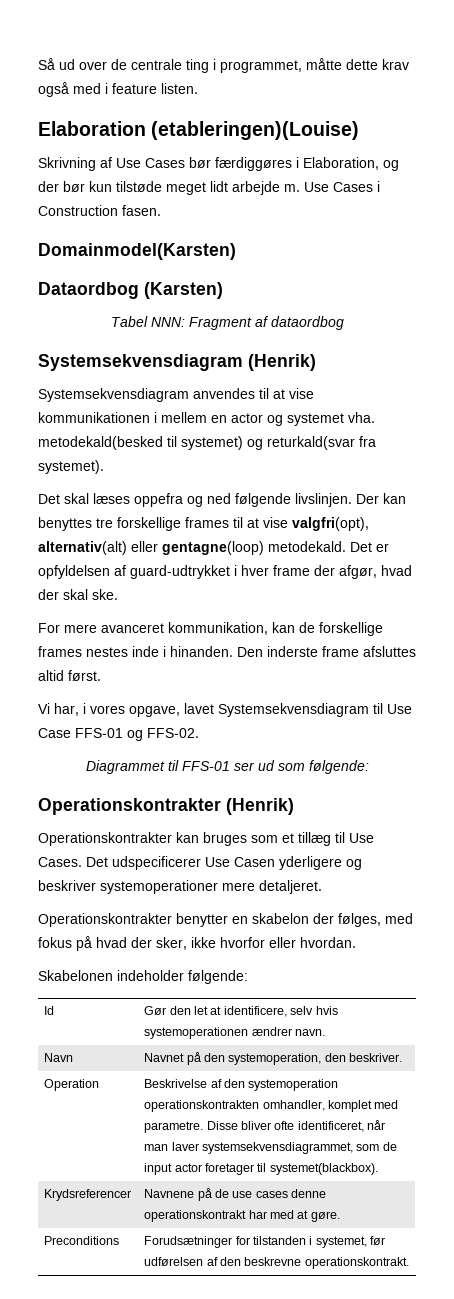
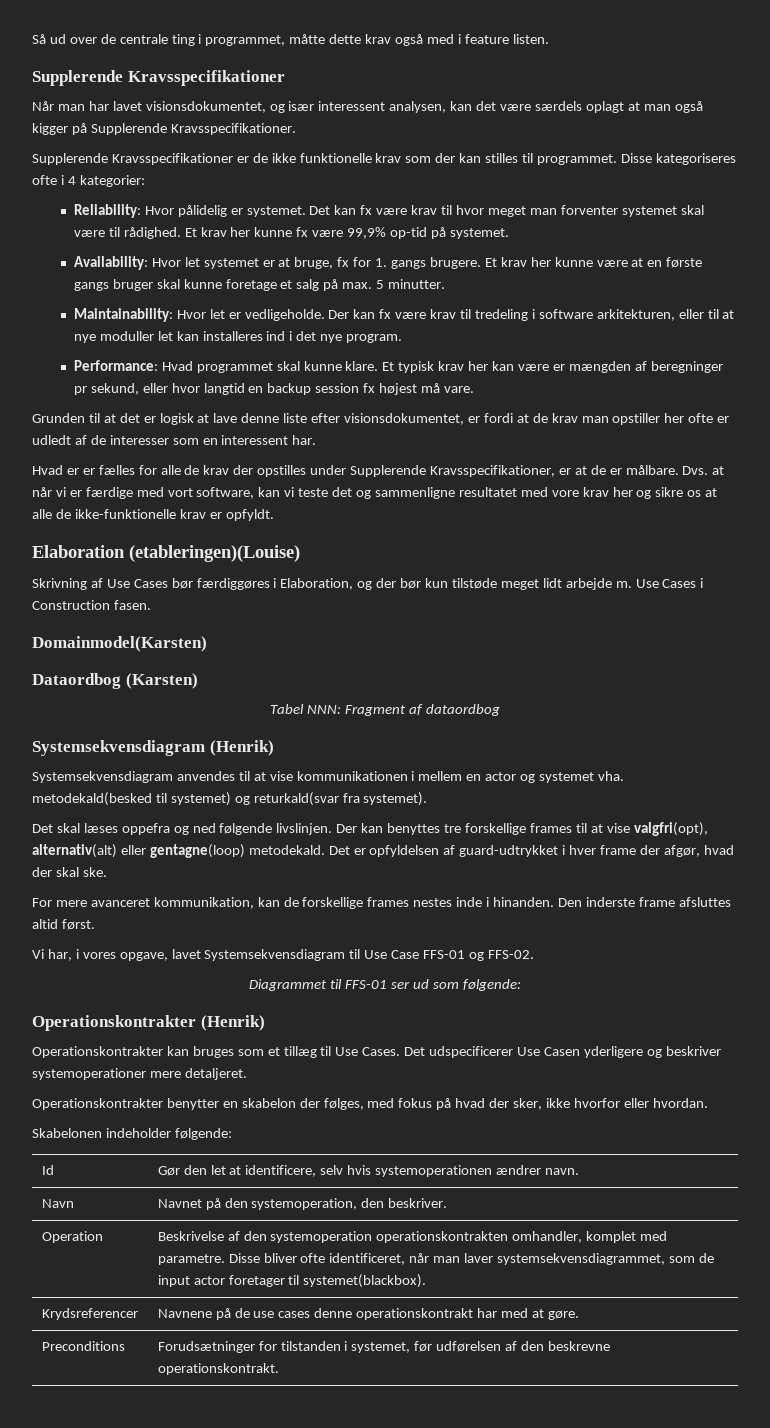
  Så ud over de centrale ting i programmet, måtte dette krav også med i feature listen.
+ Supplerende Kravsspecifikationer
+ Når man har lavet visionsdokumentet, og især interessent analysen, kan det være særdels oplagt at man også kigger på Supplerende Kravsspecifikationer.
+ Supplerende Kravsspecifikationer er de ikke funktionelle krav som der kan stilles til programmet. Disse kategoriseres ofte i 4 kategorier:
+ Reliability: Hvor pålidelig er systemet. Det kan fx være krav til hvor meget man forventer systemet skal være til rådighed. Et krav her kunne fx være 99,9% op-tid på systemet.
+ Availability: Hvor let systemet er at bruge, fx for 1. gangs brugere. Et krav her kunne være at en første gangs bruger skal kunne foretage et salg på max. 5 minutter.
+ Maintainability: Hvor let er vedligeholde. Der kan fx være krav til tredeling i software arkitekturen, eller til at nye moduller let kan installeres ind i det nye program.
+ Performance: Hvad programmet skal kunne klare. Et typisk krav her kan være er mængden af beregninger pr sekund, eller hvor langtid en backup session fx højest må vare.
+ Grunden til at det er logisk at lave denne liste efter visionsdokumentet, er fordi at de krav man opstiller her ofte er udledt af de interesser som en interessent har.
+ Hvad er er fælles for alle de krav der opstilles under Supplerende Kravsspecifikationer, er at de er målbare. Dvs. at når vi er færdige med vort software, kan vi teste det og sammenligne resultatet med vore krav her og sikre os at alle de ikke-funktionelle krav er opfyldt.

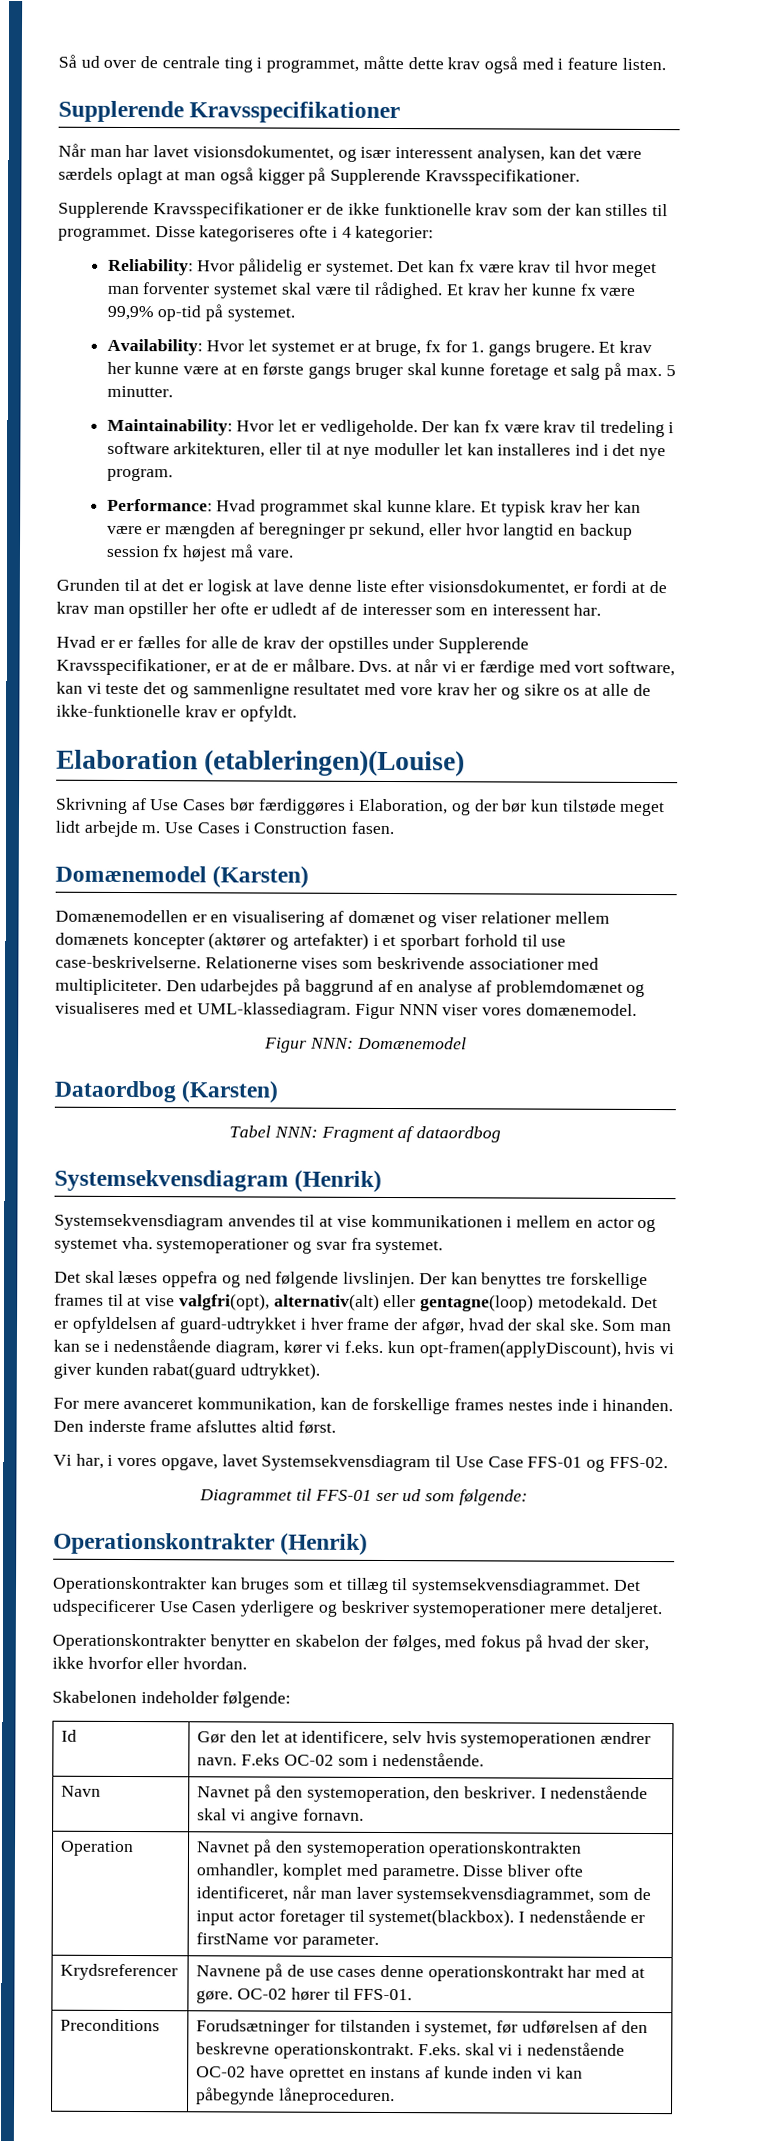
- Domainmodel(Karsten)
+ Domænemodel (Karsten)
+ Domænemodellen er en visualisering af domænet og viser relationer mellem domænets koncepter (aktører og artefakter) i et sporbart forhold til use case-beskrivelserne. Relationerne vises som beskrivende associationer med multipliciteter. Den udarbejdes på baggrund af en analyse af problemdomænet og visualiseres med et UML-klassediagram. Figur NNN viser vores domænemodel.
+ Figur NNN: Domænemodel
- Systemsekvensdiagram anvendes til at vise kommunikationen i mellem en actor og systemet vha. metodekald(besked til systemet) og returkald(svar fra systemet).
+ Systemsekvensdiagram anvendes til at vise kommunikationen i mellem en actor og systemet vha. systemoperationer og svar fra systemet.
+ Som man kan se i nedenstående diagram, kører vi f.eks. kun opt-framen(applyDiscount), hvis vi giver kunden rabat(guard udtrykket).
- Operationskontrakter kan bruges som et tillæg til Use Cases.
+ Operationskontrakter kan bruges som et tillæg til systemsekvensdiagrammet.
- Id | Gør den let at identificere, selv hvis systemoperationen ændrer navn.
+ Id | Gør den let at identificere, selv hvis systemoperationen ændrer navn. F.eks OC-02 som i nedenstående.
- Navn | Navnet på den systemoperation, den beskriver.
+ Navn | Navnet på den systemoperation, den beskriver. I nedenstående skal vi angive fornavn.
- Operation | Beskrivelse af den systemoperation operationskontrakten omhandler, komplet med parametre. Disse bliver ofte identificeret, når man laver systemsekvensdiagrammet, som de input actor foretager til systemet(blackbox).
+ Operation | Navnet på den systemoperation operationskontrakten omhandler, komplet med parametre. Disse bliver ofte identificeret, når man laver systemsekvensdiagrammet, som de input actor foretager til systemet(blackbox). I nedenstående er firstName vor parameter.
- Krydsreferencer | Navnene på de use cases denne operationskontrakt har med at gøre.
+ Krydsreferencer | Navnene på de use cases denne operationskontrakt har med at gøre. OC-02 hører til FFS-01.
- Preconditions | Forudsætninger for tilstanden i systemet, før udførelsen af den beskrevne operationskontrakt.
+ Preconditions | Forudsætninger for tilstanden i systemet, før udførelsen af den beskrevne operationskontrakt. F.eks. skal vi i nedenstående OC-02 have oprettet en instans af kunde inden vi kan påbegynde låneproceduren.

